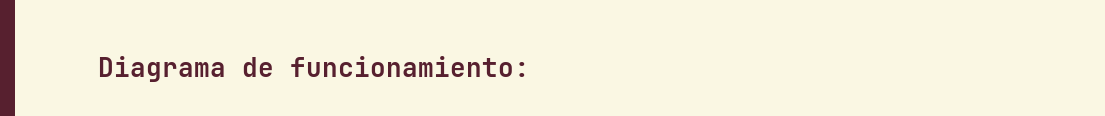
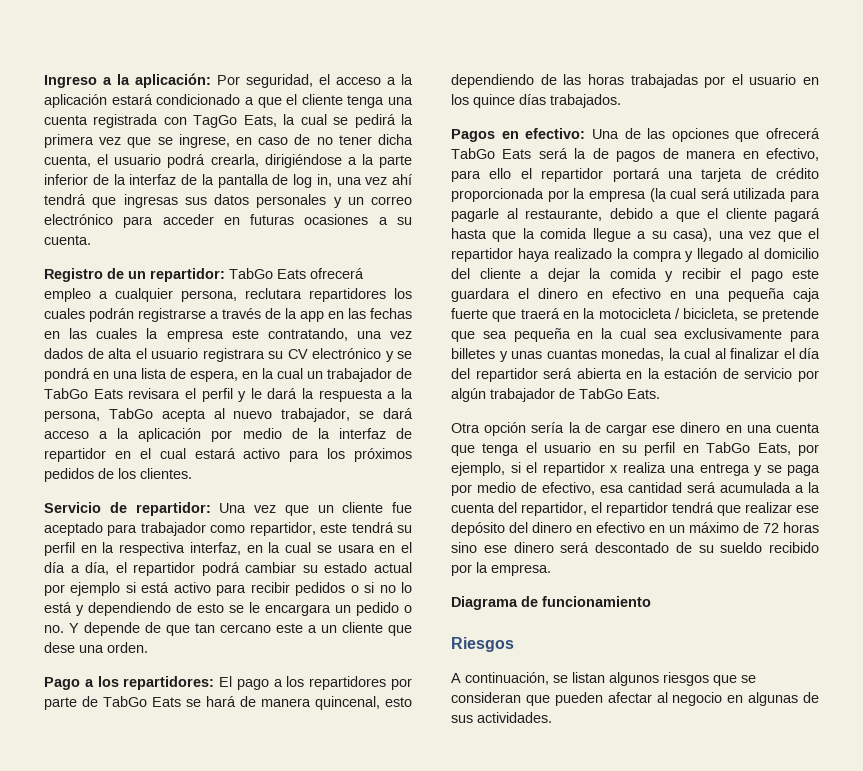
- Diagrama de funcionamiento:
+ Ingreso a la aplicación: Por seguridad, el acceso a la aplicación estará condicionado a que el cliente tenga una cuenta registrada con TagGo Eats, la cual se pedirá la primera vez que se ingrese, en caso de no tener dicha cuenta, el usuario podrá crearla, dirigiéndose a la parte inferior de la interfaz de la pantalla de log in, una vez ahí tendrá que ingresas sus datos personales y un correo electrónico para acceder en futuras ocasiones a su cuenta.
+ Registro de un repartidor: TabGo Eats ofrecerá empleo a cualquier persona, reclutara repartidores los cuales podrán registrarse a través de la app en las fechas en las cuales la empresa este contratando, una vez dados de alta el usuario registrara su CV electrónico y se pondrá en una lista de espera, en la cual un trabajador de TabGo Eats revisara el perfil y le dará la respuesta a la persona, TabGo acepta al nuevo trabajador, se dará acceso a la aplicación por medio de la interfaz de repartidor en el cual estará activo para los próximos pedidos de los clientes.
+ Servicio de repartidor: Una vez que un cliente fue aceptado para trabajador como repartidor, este tendrá su perfil en la respectiva interfaz, en la cual se usara en el día a día, el repartidor podrá cambiar su estado actual por ejemplo si está activo para recibir pedidos o si no lo está y dependiendo de esto se le encargara un pedido o no. Y depende de que tan cercano este a un cliente que dese una orden.
+ Pago a los repartidores: El pago a los repartidores por parte de TabGo Eats se hará de manera quincenal, esto dependiendo de las horas trabajadas por el usuario en los quince días trabajados.
+ Pagos en efectivo: Una de las opciones que ofrecerá TabGo Eats será la de pagos de manera en efectivo, para ello el repartidor portará una tarjeta de crédito proporcionada por la empresa (la cual será utilizada para pagarle al restaurante, debido a que el cliente pagará hasta que la comida llegue a su casa), una vez que el repartidor haya realizado la compra y llegado al domicilio del cliente a dejar la comida y recibir el pago este guardara el dinero en efectivo en una pequeña caja fuerte que traerá en la motocicleta / bicicleta, se pretende que sea pequeña en la cual sea exclusivamente para billetes y unas cuantas monedas, la cual al finalizar el día del repartidor será abierta en la estación de servicio por algún trabajador de TabGo Eats.
+ Otra opción sería la de cargar ese dinero en una cuenta que tenga el usuario en su perfil en TabGo Eats, por ejemplo, si el repartidor x realiza una entrega y se paga por medio de efectivo, esa cantidad será acumulada a la cuenta del repartidor, el repartidor tendrá que realizar ese depósito del dinero en efectivo en un máximo de 72 horas sino ese dinero será descontado de su sueldo recibido por la empresa.
+ Diagrama de funcionamiento
+ Riesgos
+ A continuación, se listan algunos riesgos que se consideran que pueden afectar al negocio en algunas de sus actividades.

